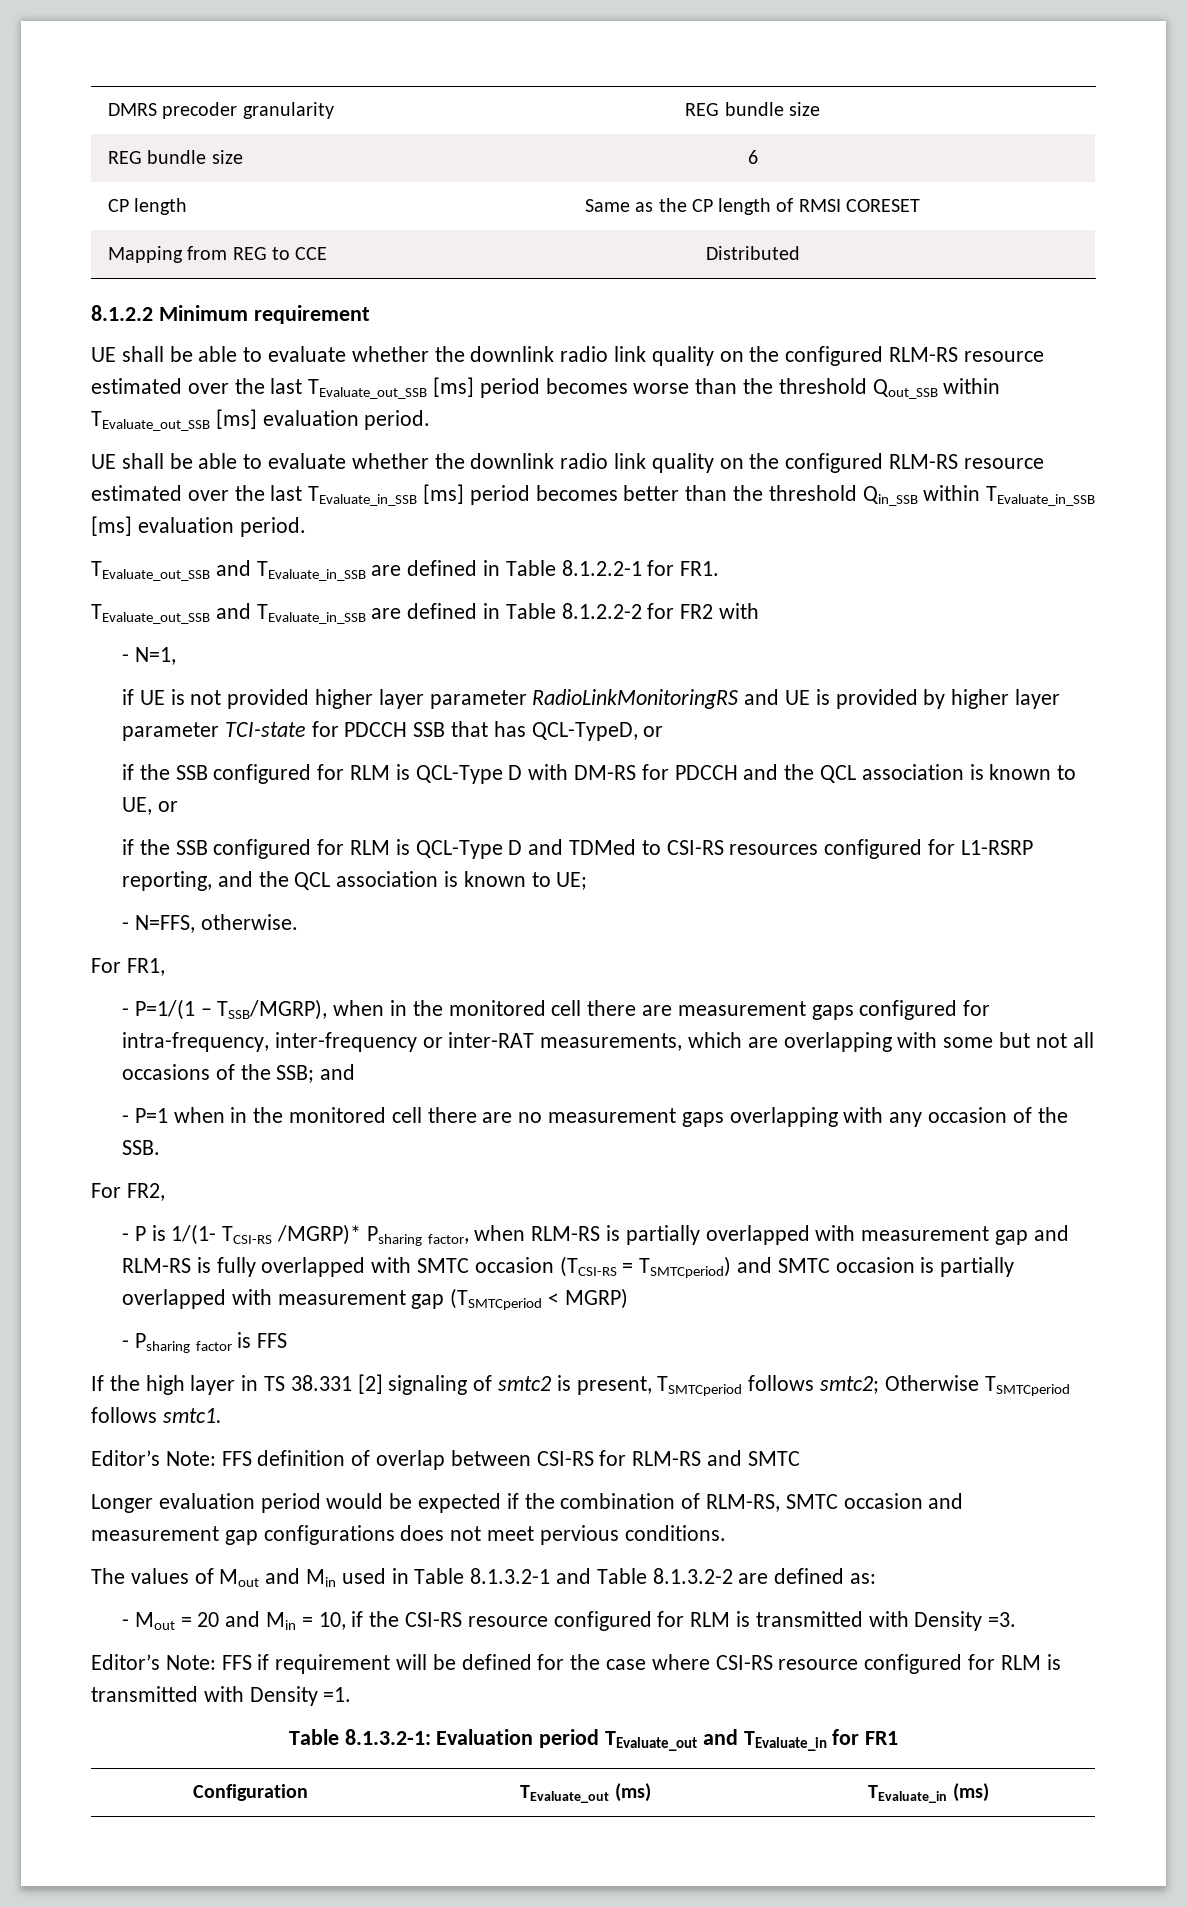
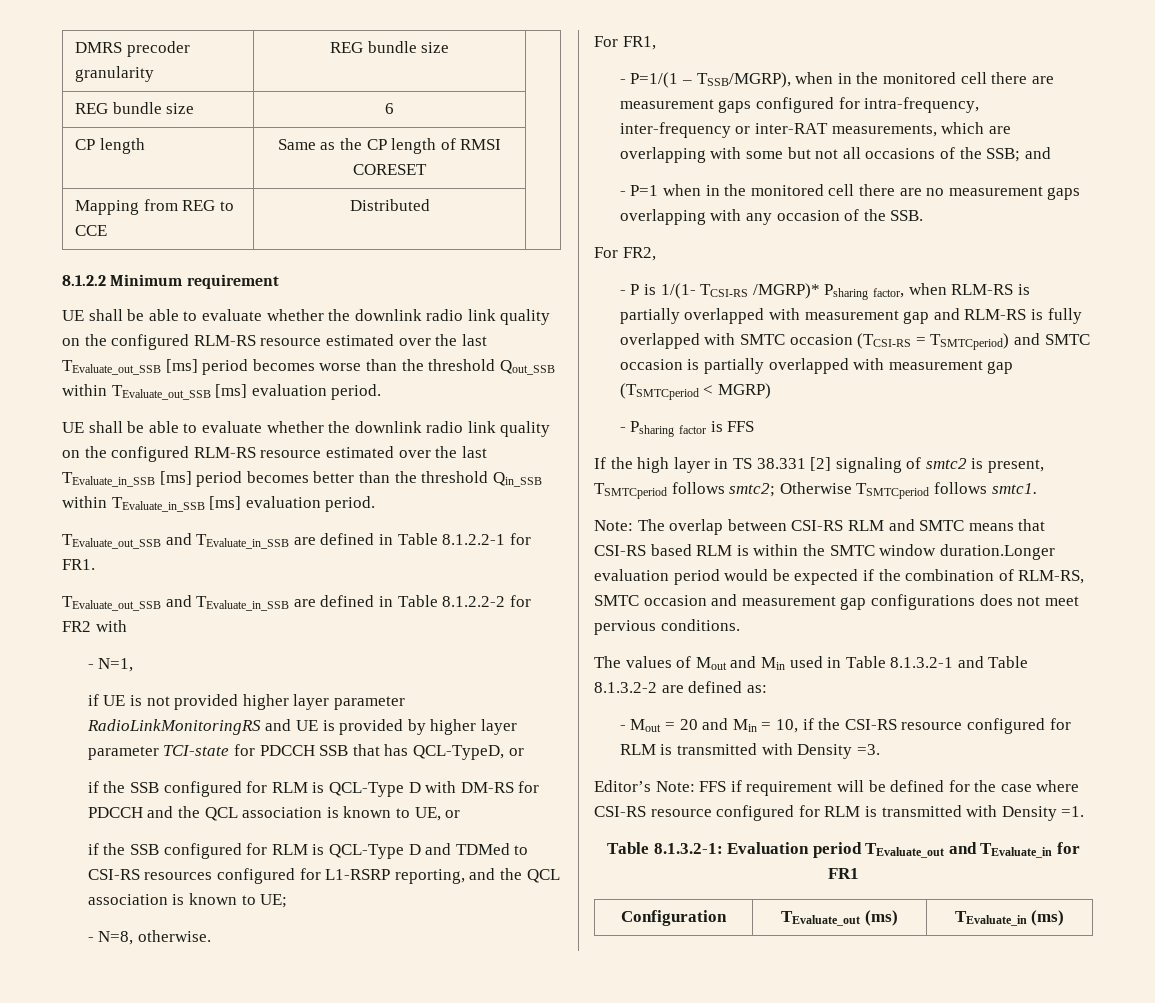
- - N=FFS, otherwise.
+ - N=8, otherwise.
- Editor’s Note: FFS definition of overlap between CSI-RS for RLM-RS and SMTC
- Longer evaluation period would be expected if the combination of RLM-RS, SMTC occasion and measurement gap configurations does not meet pervious conditions.
+ Note: The overlap between CSI-RS RLM and SMTC means that CSI-RS based RLM is within the SMTC window duration.Longer evaluation period would be expected if the combination of RLM-RS, SMTC occasion and measurement gap configurations does not meet pervious conditions.

